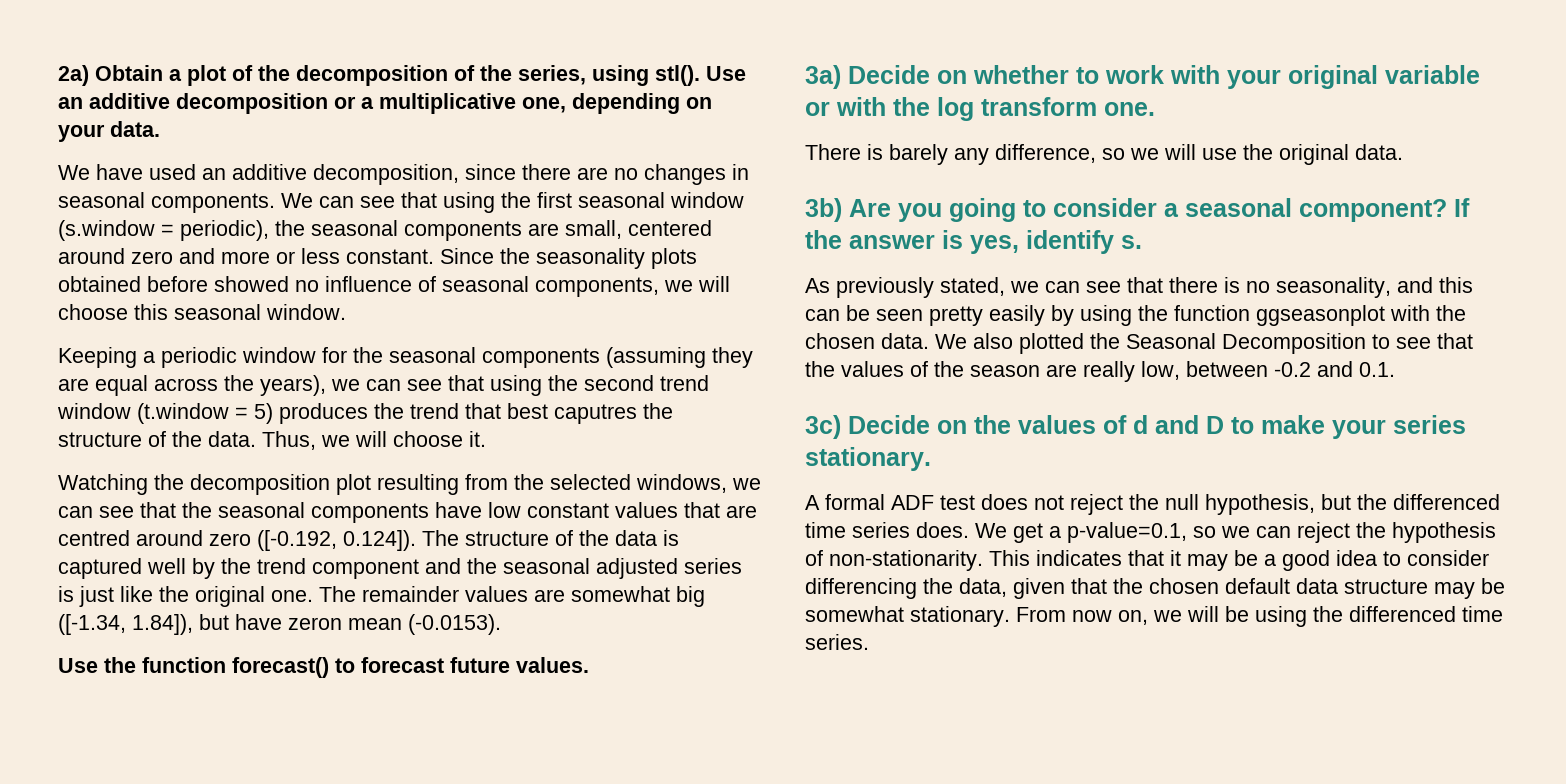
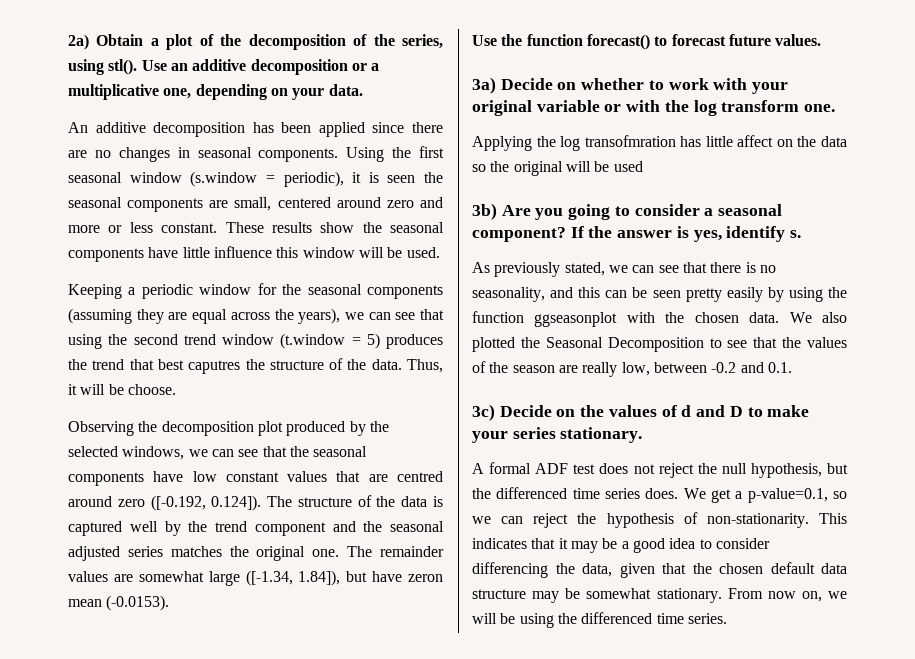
- We have used an additive decomposition, since there are no changes in seasonal components.
+ An additive decomposition has been applied since there are no changes in seasonal components.
- We can see that using the first seasonal window (s.window = periodic), the seasonal components are small, centered around zero and more or less constant.
+ Using the first seasonal window (s.window = periodic), it is seen the seasonal components are small, centered around zero and more or less constant.
- Since the seasonality plots obtained before showed no influence of seasonal components, we will choose this seasonal window.
+ These results show the seasonal components have little influence this window will be used.
- Thus, we will choose it.
- Watching the decomposition plot resulting from the selected windows, we can see that the seasonal components have low constant values that are centred around zero ([-0.192, 0.124]). The structure of the data is captured well by the trend component and the seasonal adjusted series is just like the original one.
+ Thus, it will be choose.
+ Observing the decomposition plot produced by the selected windows, we can see that the seasonal components have low constant values that are centred around zero ([-0.192, 0.124]). The structure of the data is captured well by the trend component and the seasonal adjusted series matches the original one.
- The remainder values are somewhat big ([-1.34, 1.84]), but have zeron mean (-0.0153).
+ The remainder values are somewhat large ([-1.34, 1.84]), but have zeron mean (-0.0153).
- There is barely any difference, so we will use the original data.
+ Applying the log transofmration has little affect on the data so the original will be used

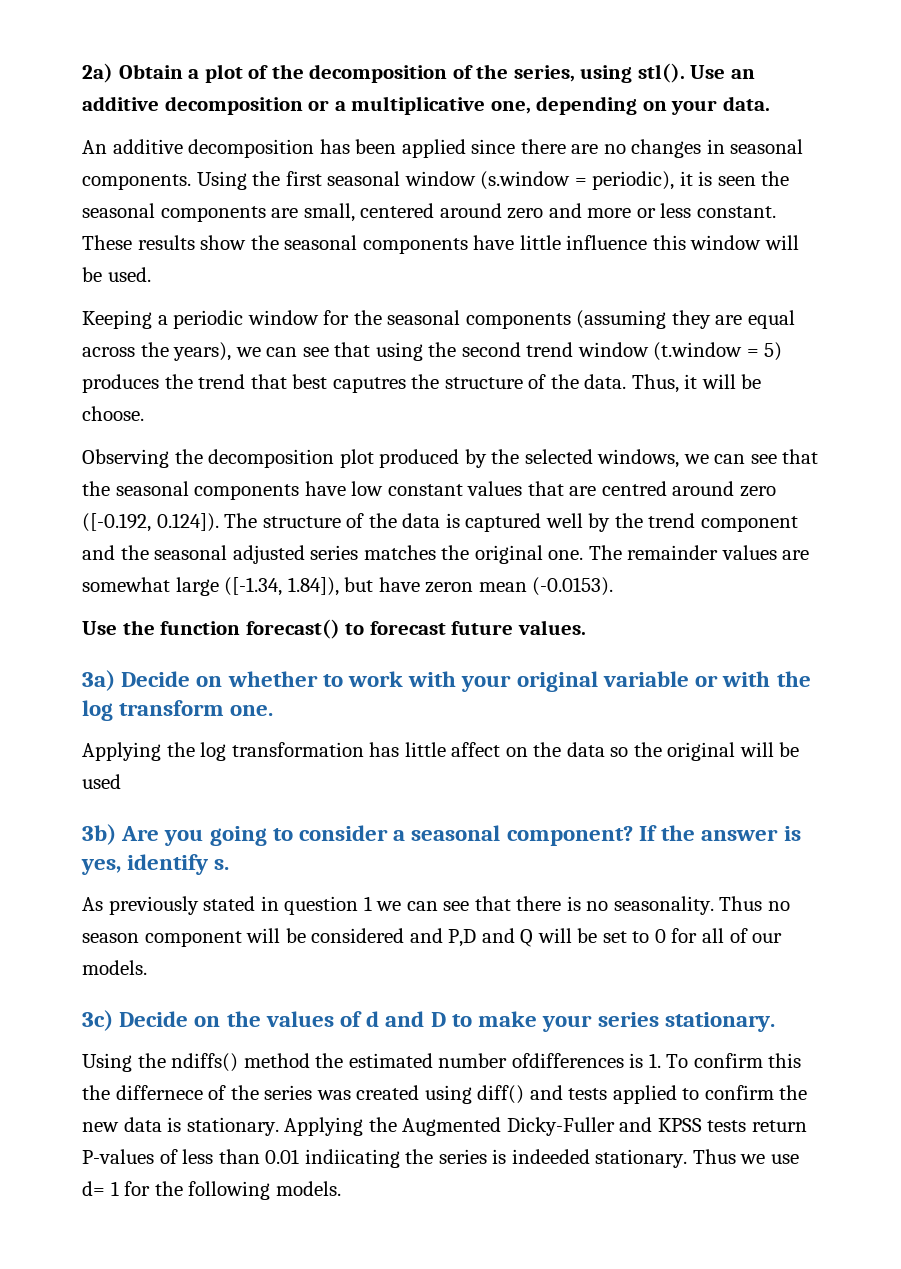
- Applying the log transofmration has little affect on the data so the original will be used
+ Applying the log transformation has little affect on the data so the original will be used
- As previously stated, we can see that there is no seasonality, and this can be seen pretty easily by using the function ggseasonplot with the chosen data. We also plotted the Seasonal Decomposition to see that the values of the season are really low, between -0.2 and 0.1.
+ As previously stated in question 1 we can see that there is no seasonality. Thus no season component will be considered and P,D and Q will be set to 0 for all of our models.
- A formal ADF test does not reject the null hypothesis, but the differenced time series does. We get a p-value=0.1, so we can reject the hypothesis of non-stationarity. This indicates that it may be a good idea to consider differencing the data, given that the chosen default data structure may be somewhat stationary. From now on, we will be using the differenced time series.
+ Using the ndiffs() method the estimated number ofdifferences is 1. To confirm this the differnece of the series was created using diff() and tests applied to confirm the new data is stationary. Applying the Augmented Dicky-Fuller and KPSS tests return P-values of less than 0.01 indiicating the series is indeeded stationary. Thus we use d= 1 for the following models.

